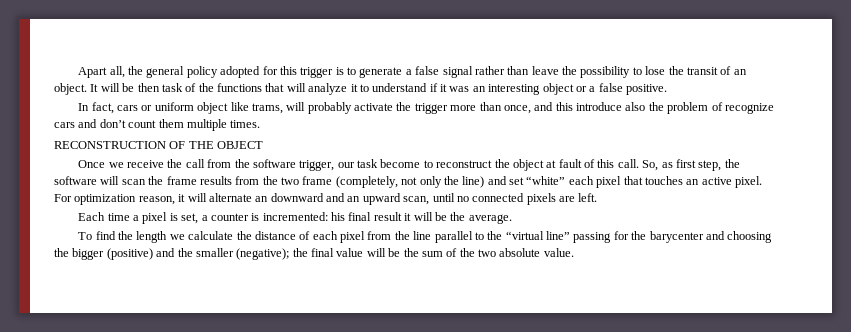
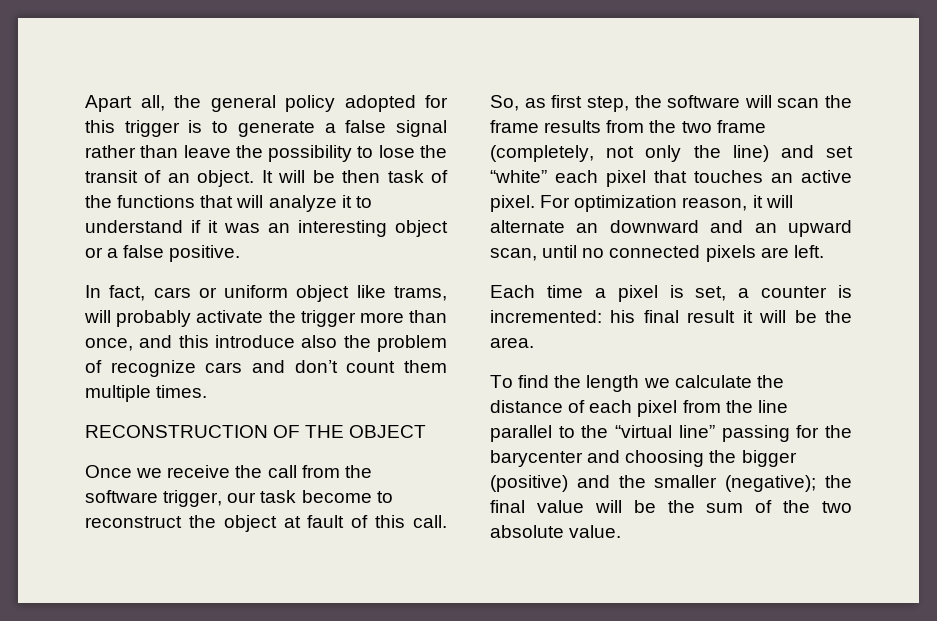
- Each time a pixel is set, a counter is incremented: his final result it will be the average.
+ Each time a pixel is set, a counter is incremented: his final result it will be the area.

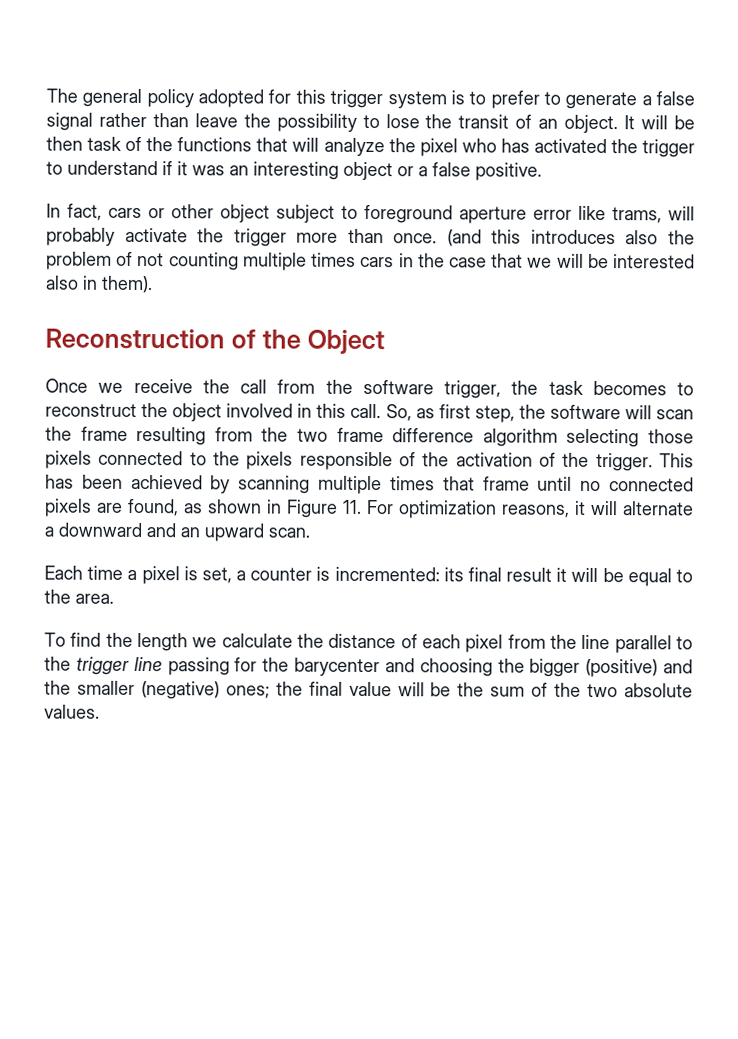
- Apart all, the general policy adopted for this trigger is to generate a false signal rather than leave the possibility to lose the transit of an object.
+ The general policy adopted for this trigger system is to prefer to generate a false signal rather than leave the possibility to lose the transit of an object.
- It will be then task of the functions that will analyze it to understand if it was an interesting object or a false positive.
+ It will be then task of the functions that will analyze the pixel who has activated the trigger to understand if it was an interesting object or a false positive.
- In fact, cars or uniform object like trams, will probably activate the trigger more than once, and this introduce also the problem of recognize cars and don’t count them multiple times.
- RECONSTRUCTION OF THE OBJECT
+ In fact, cars or other object subject to foreground aperture error like trams, will probably activate the trigger more than once. (and this introduces also the problem of not counting multiple times cars in the case that we will be interested also in them).
+ Reconstruction of the Object
- Once we receive the call from the software trigger, our task become to reconstruct the object at fault of this call.
+ Once we receive the call from the software trigger, the task becomes to reconstruct the object involved in this call.
- So, as first step, the software will scan the frame results from the two frame (completely, not only the line) and set “white” each pixel that touches an active pixel. For optimization reason, it will alternate an downward and an upward scan, until no connected pixels are left.
+ So, as first step, the software will scan the frame resulting from the two frame difference algorithm selecting those pixels connected to the pixels responsible of the activation of the trigger. This has been achieved by scanning multiple times that frame until no connected pixels are found, as shown in Figure 11. For optimization reasons, it will alternate a downward and an upward scan.
- Each time a pixel is set, a counter is incremented: his final result it will be the area.
+ Each time a pixel is set, a counter is incremented: its final result it will be equal to the area.
- To find the length we calculate the distance of each pixel from the line parallel to the “virtual line” passing for the barycenter and choosing the bigger (positive) and the smaller (negative); the final value will be the sum of the two absolute value.
+ To find the length we calculate the distance of each pixel from the line parallel to the trigger line passing for the barycenter and choosing the bigger (positive) and the smaller (negative) ones; the final value will be the sum of the two absolute values.

